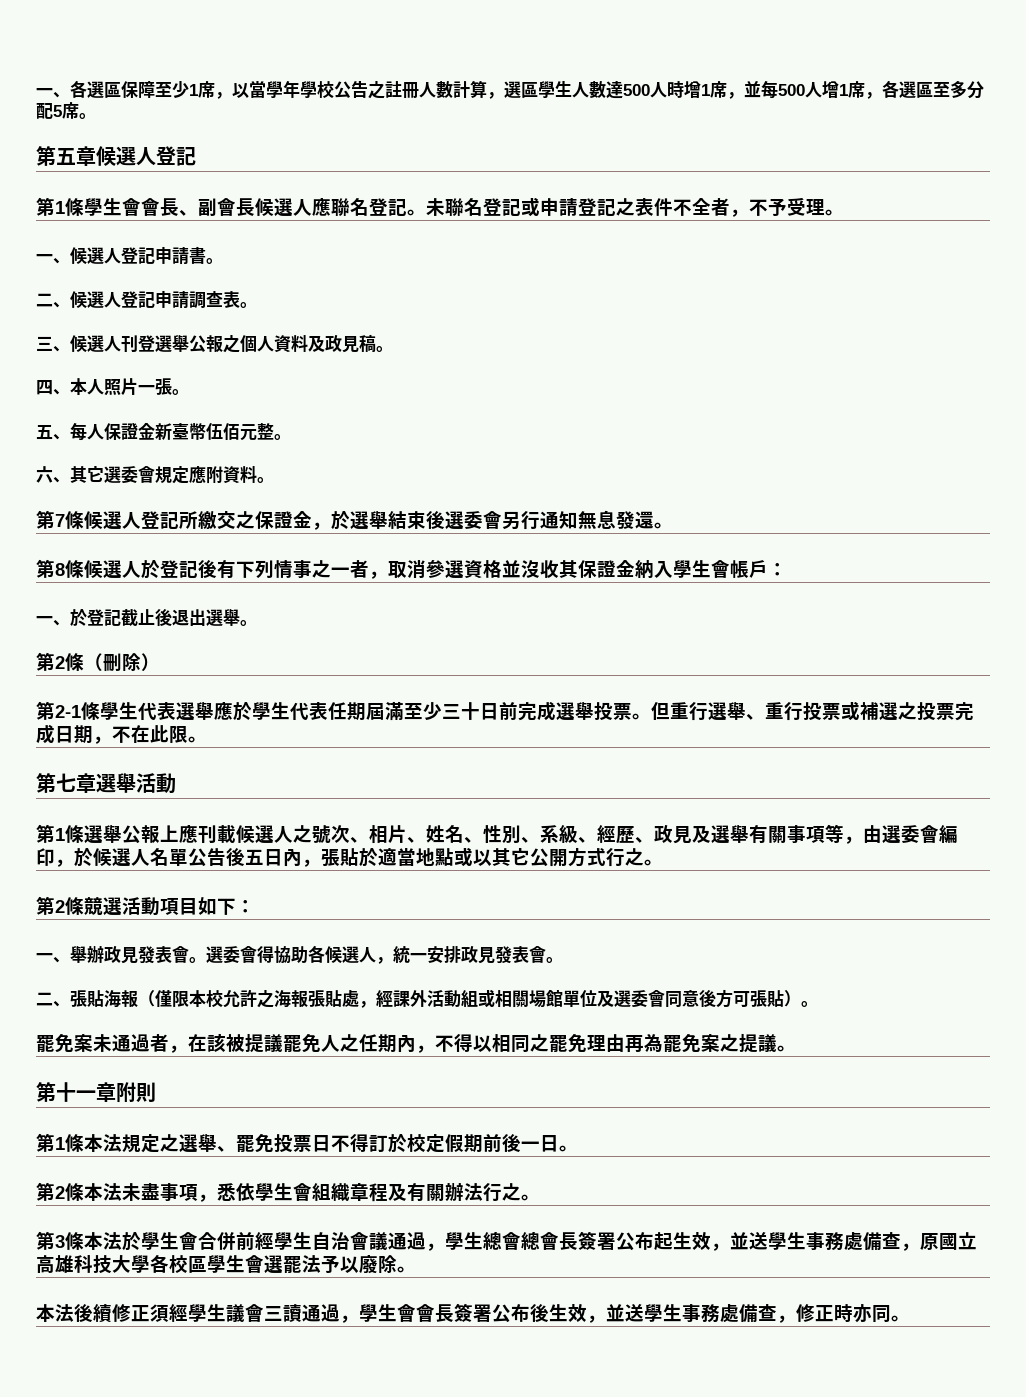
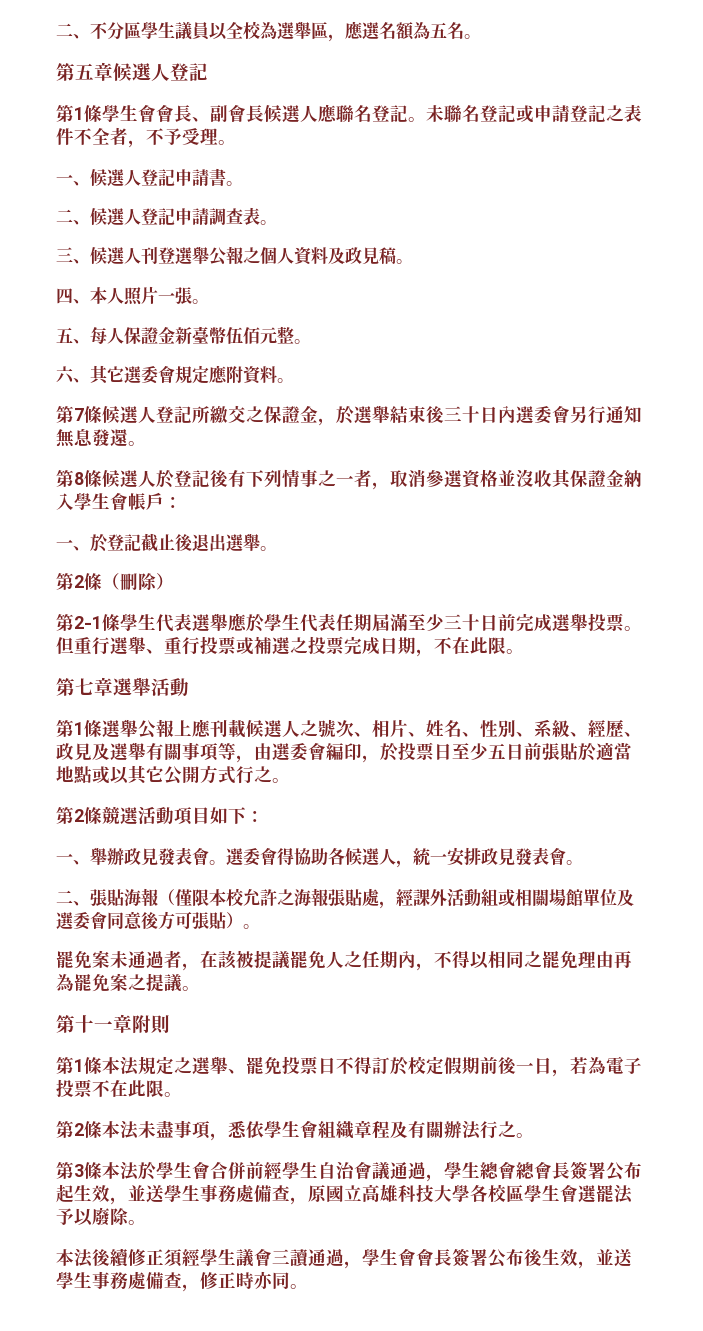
- 一、各選區保障至少1席，以當學年學校公告之註冊人數計算，選區學生人數達500人時增1席，並每500人增1席，各選區至多分配5席。
+ 二、不分區學生議員以全校為選舉區，應選名額為五名。
- 第7條候選人登記所繳交之保證金，於選舉結束後選委會另行通知無息發還。
+ 第7條候選人登記所繳交之保證金，於選舉結束後三十日內選委會另行通知無息發還。
- 第1條選舉公報上應刊載候選人之號次、相片、姓名、性別、系級、經歷、政見及選舉有關事項等，由選委會編印，於候選人名單公告後五日內，張貼於適當地點或以其它公開方式行之。
+ 第1條選舉公報上應刊載候選人之號次、相片、姓名、性別、系級、經歷、政見及選舉有關事項等，由選委會編印，於投票日至少五日前張貼於適當地點或以其它公開方式行之。
- 第1條本法規定之選舉、罷免投票日不得訂於校定假期前後一日。
+ 第1條本法規定之選舉、罷免投票日不得訂於校定假期前後一日，若為電子投票不在此限。

